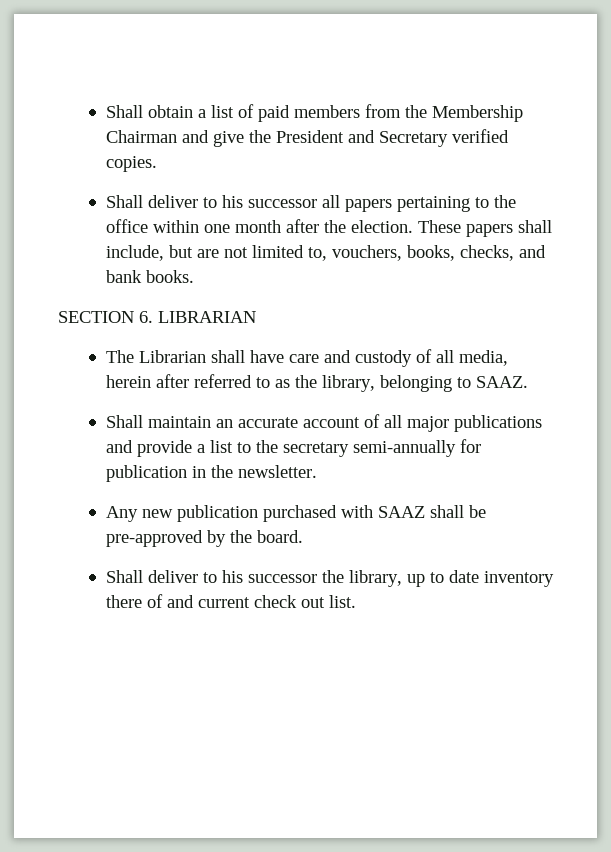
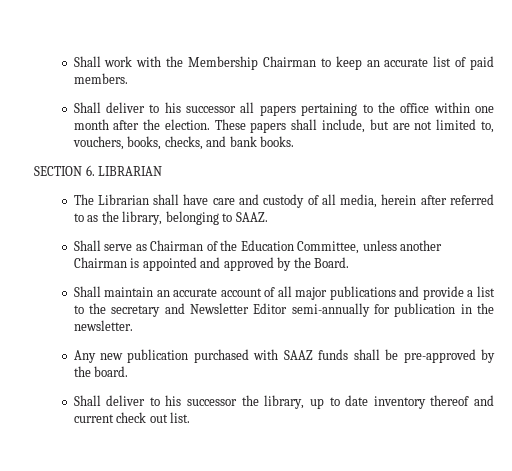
- Shall obtain a list of paid members from the Membership Chairman and give the President and Secretary verified copies.
+ Shall work with the Membership Chairman to keep an accurate list of paid members.
+ Shall serve as Chairman of the Education Committee, unless another Chairman is appointed and approved by the Board.
- Shall maintain an accurate account of all major publications and provide a list to the secretary semi-annually for publication in the newsletter.
+ Shall maintain an accurate account of all major publications and provide a list to the secretary and Newsletter Editor semi-annually for publication in the newsletter.
- Any new publication purchased with SAAZ shall be pre-approved by the board.
+ Any new publication purchased with SAAZ funds shall be pre-approved by the board.
- Shall deliver to his successor the library, up to date inventory there of and current check out list.
+ Shall deliver to his successor the library, up to date inventory thereof and current check out list.

